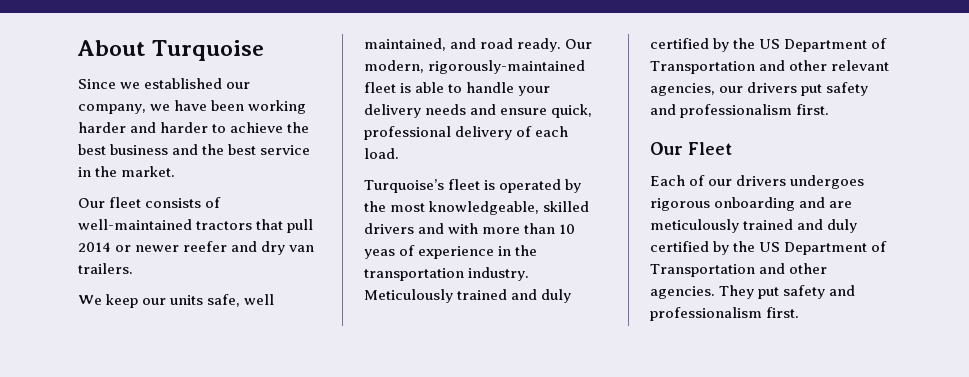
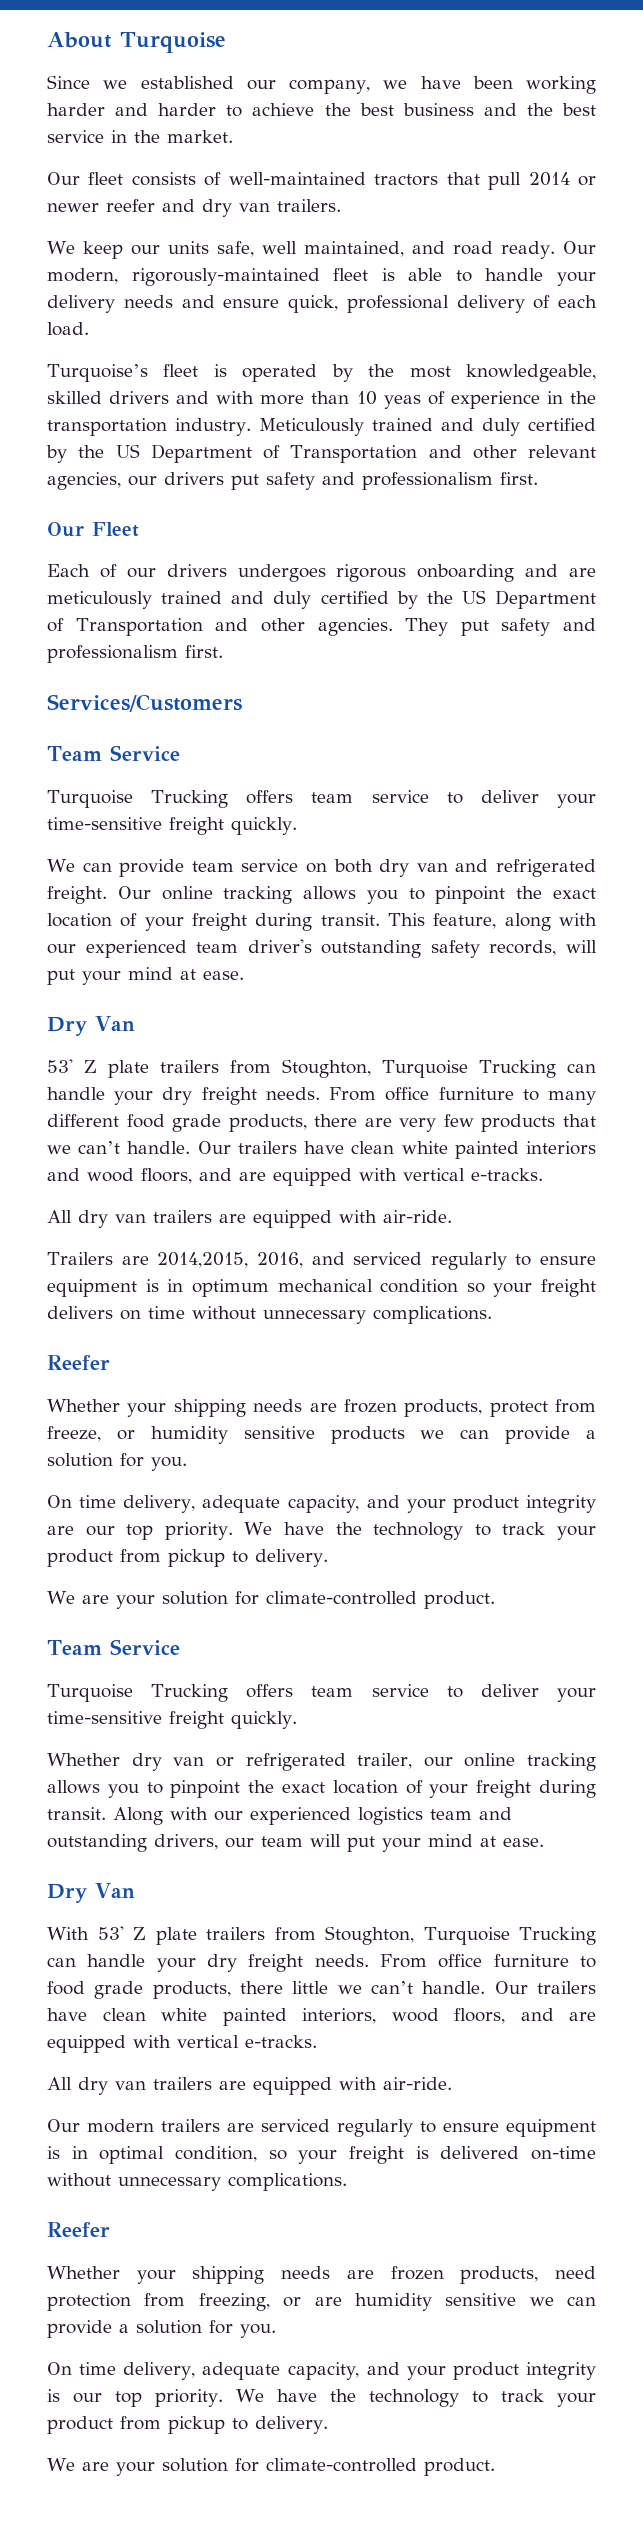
+ Services/Customers
+ Team Service
+ Turquoise Trucking offers team service to deliver your time-sensitive freight quickly.
+ We can provide team service on both dry van and refrigerated freight. Our online tracking allows you to pinpoint the exact location of your freight during transit. This feature, along with our experienced team driver's outstanding safety records, will put your mind at ease.
+ Dry Van
+ 53' Z plate trailers from Stoughton, Turquoise Trucking can handle your dry freight needs. From office furniture to many different food grade products, there are very few products that we can’t handle. Our trailers have clean white painted interiors and wood floors, and are equipped with vertical e-tracks.
+ All dry van trailers are equipped with air-ride.
+ Trailers are 2014,2015, 2016, and serviced regularly to ensure equipment is in optimum mechanical condition so your freight delivers on time without unnecessary complications.
+ Reefer
+ Whether your shipping needs are frozen products, protect from freeze, or humidity sensitive products we can provide a solution for you.
+ On time delivery, adequate capacity, and your product integrity are our top priority. We have the technology to track your product from pickup to delivery.
+ We are your solution for climate-controlled product.
+ Team Service
+ Turquoise Trucking offers team service to deliver your time-sensitive freight quickly.
+ Whether dry van or refrigerated trailer, our online tracking allows you to pinpoint the exact location of your freight during transit. Along with our experienced logistics team and outstanding drivers, our team will put your mind at ease.
+ Dry Van
+ With 53' Z plate trailers from Stoughton, Turquoise Trucking can handle your dry freight needs. From office furniture to food grade products, there little we can’t handle. Our trailers have clean white painted interiors, wood floors, and are equipped with vertical e-tracks.
+ All dry van trailers are equipped with air-ride.
+ Our modern trailers are serviced regularly to ensure equipment is in optimal condition, so your freight is delivered on-time without unnecessary complications.
+ Reefer
+ Whether your shipping needs are frozen products, need protection from freezing, or are humidity sensitive we can provide a solution for you.
+ On time delivery, adequate capacity, and your product integrity is our top priority. We have the technology to track your product from pickup to delivery.
+ We are your solution for climate-controlled product.

